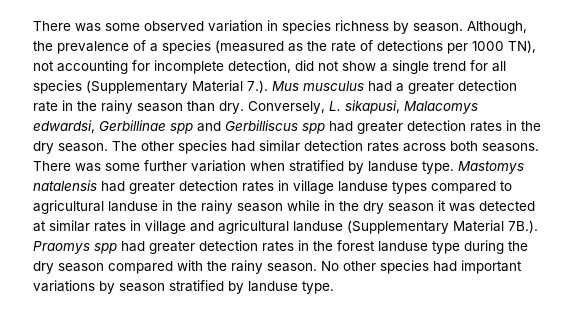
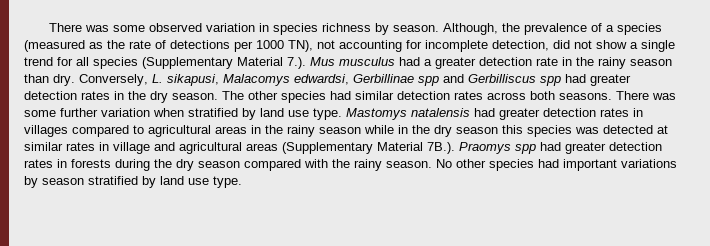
- There was some further variation when stratified by landuse type.
+ There was some further variation when stratified by land use type.
- Mastomys natalensis had greater detection rates in village landuse types compared to agricultural landuse in the rainy season while in the dry season it was detected at similar rates in village and agricultural landuse (Supplementary Material 7B.). Praomys spp had greater detection rates in the forest landuse type during the dry season compared with the rainy season.
+ Mastomys natalensis had greater detection rates in villages compared to agricultural areas in the rainy season while in the dry season this species was detected at similar rates in village and agricultural areas (Supplementary Material 7B.). Praomys spp had greater detection rates in forests during the dry season compared with the rainy season.
- No other species had important variations by season stratified by landuse type.
+ No other species had important variations by season stratified by land use type.

